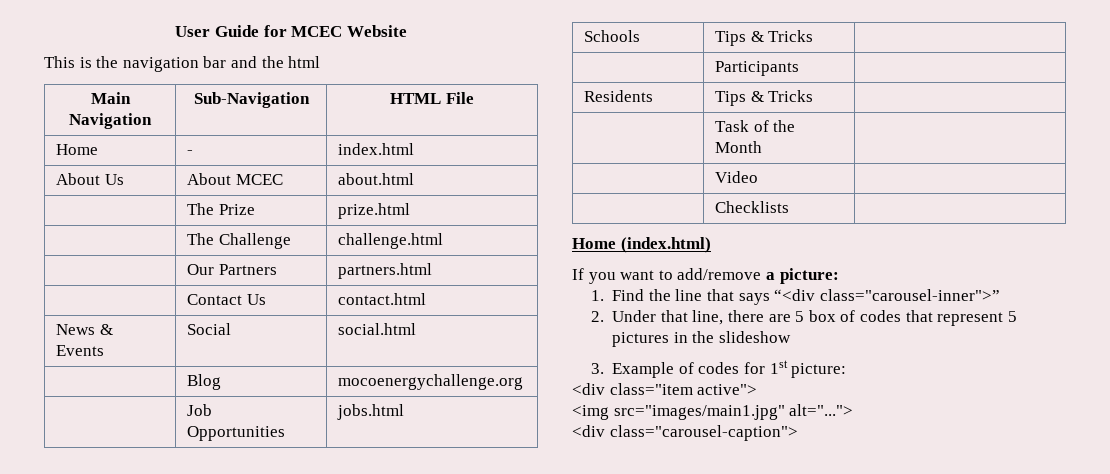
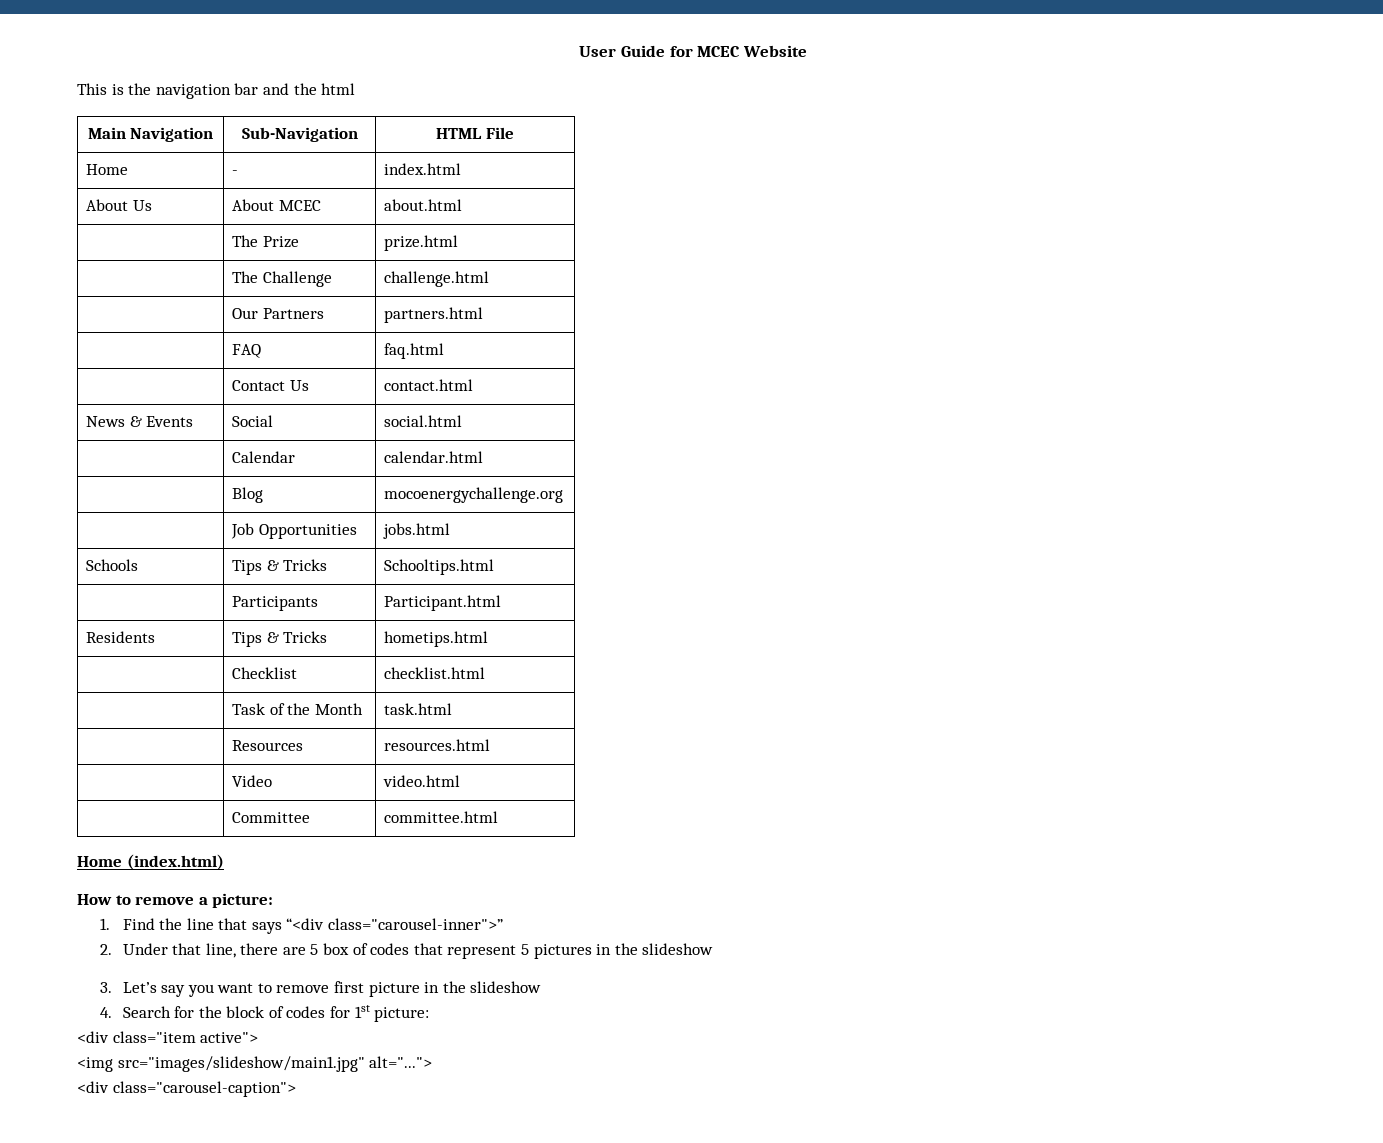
+ | FAQ | faq.html
+ | Calendar | calendar.html
- Schools | Tips & Tricks |
+ Schools | Tips & Tricks | Schooltips.html
- | Participants |
+ | Participants | Participant.html
- Residents | Tips & Tricks |
+ Residents | Tips & Tricks | hometips.html
+ | Checklist | checklist.html
- | Task of the Month |
- | Video |
- | Checklists |
+ | Task of the Month | task.html
+ | Resources | resources.html
+ | Video | video.html
+ | Committee | committee.html
  Home (index.html)
- If you want to add/remove a picture:
+ How to remove a picture:
- 3. Example of codes for 1st picture:
+ 3. Let’s say you want to remove first picture in the slideshow
+ 4. Search for the block of codes for 1st picture:
- <img src="images/main1.jpg" alt="...">
+ <img src="images/slideshow/main1.jpg" alt="...">

